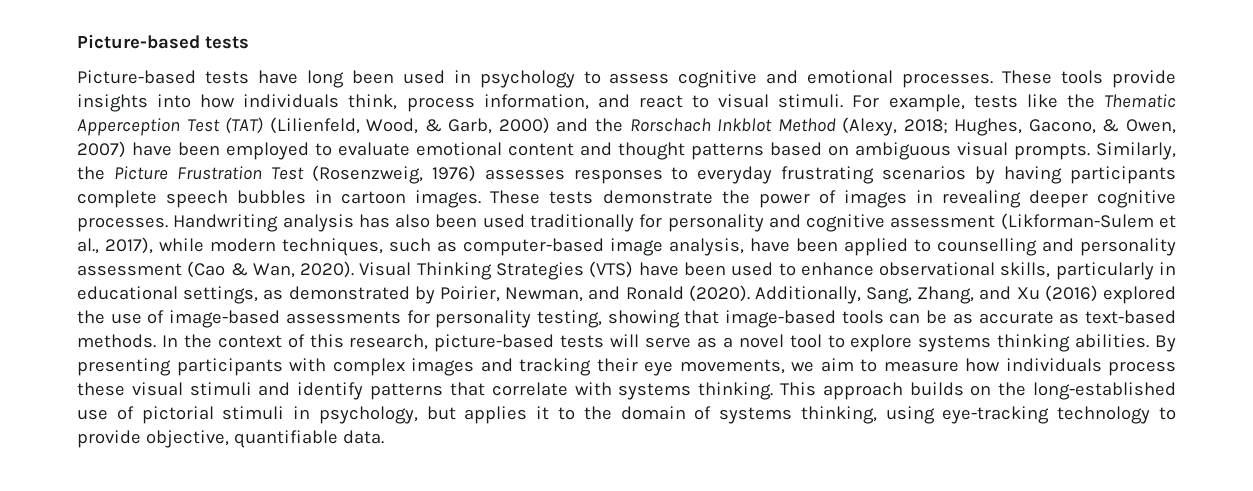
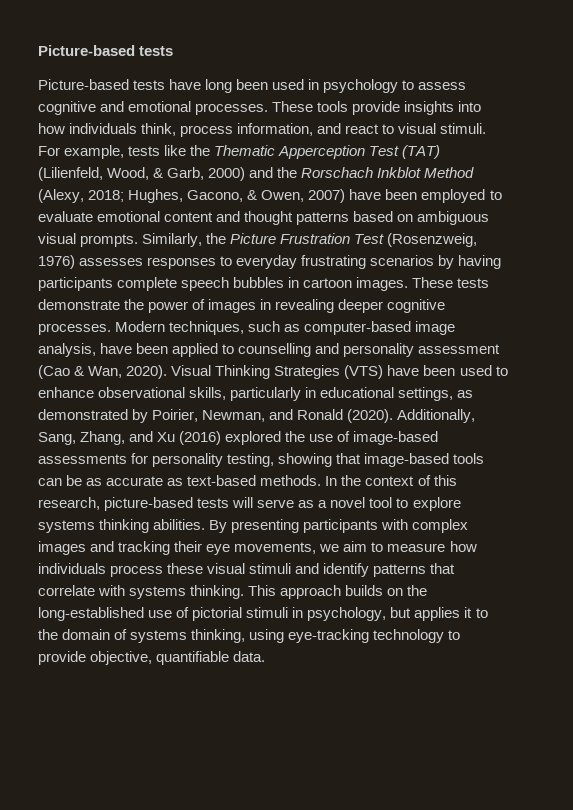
- Handwriting analysis has also been used traditionally for personality and cognitive assessment (Likforman-Sulem et al., 2017), while modern techniques, such as computer-based image analysis, have been applied to counselling and personality assessment (Cao & Wan, 2020).
+ Modern techniques, such as computer-based image analysis, have been applied to counselling and personality assessment (Cao & Wan, 2020).

